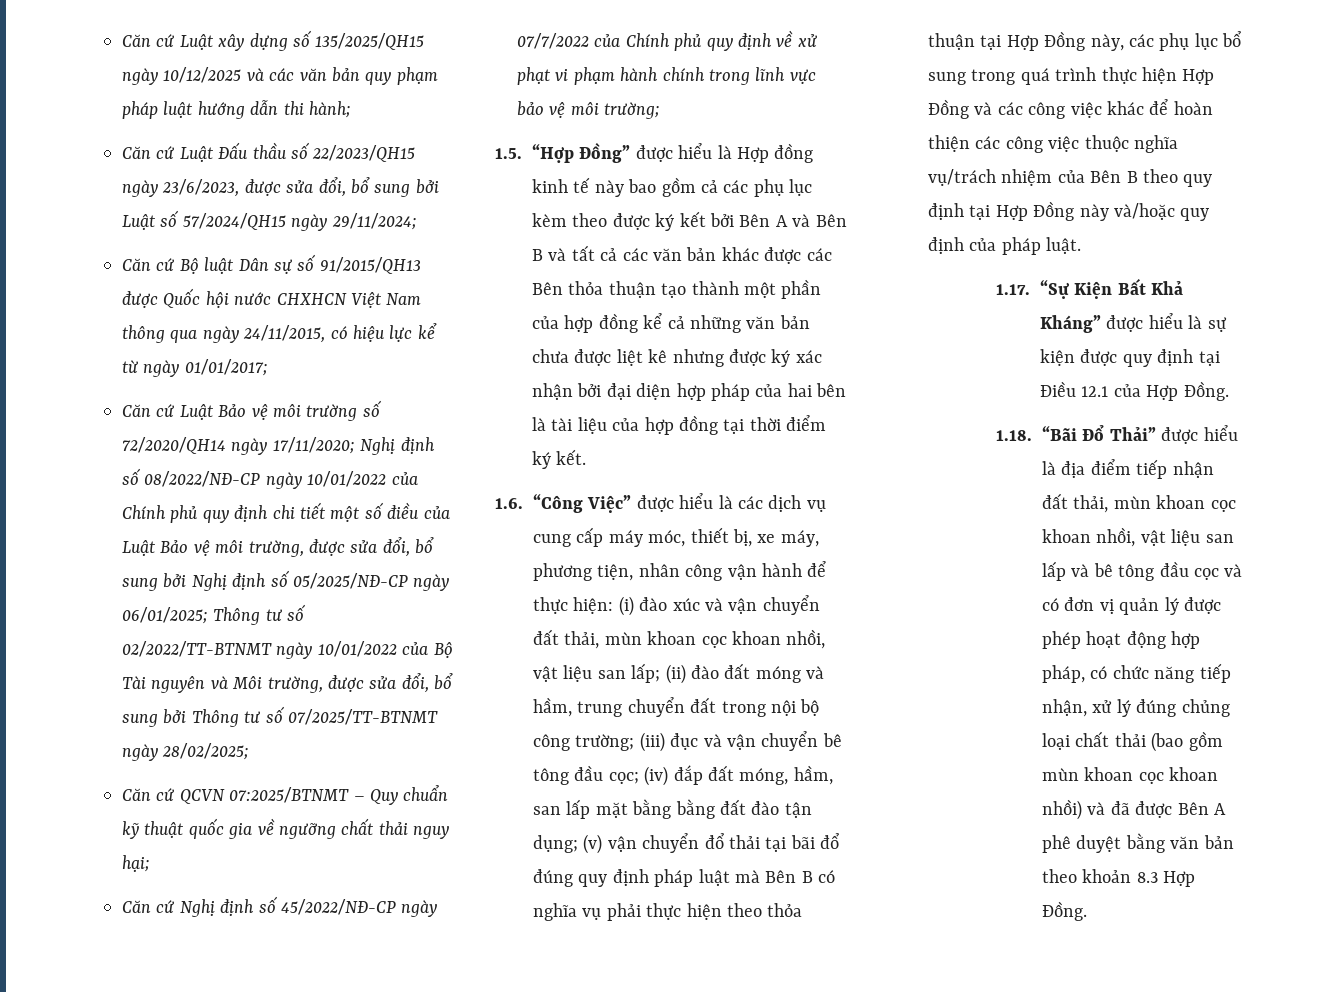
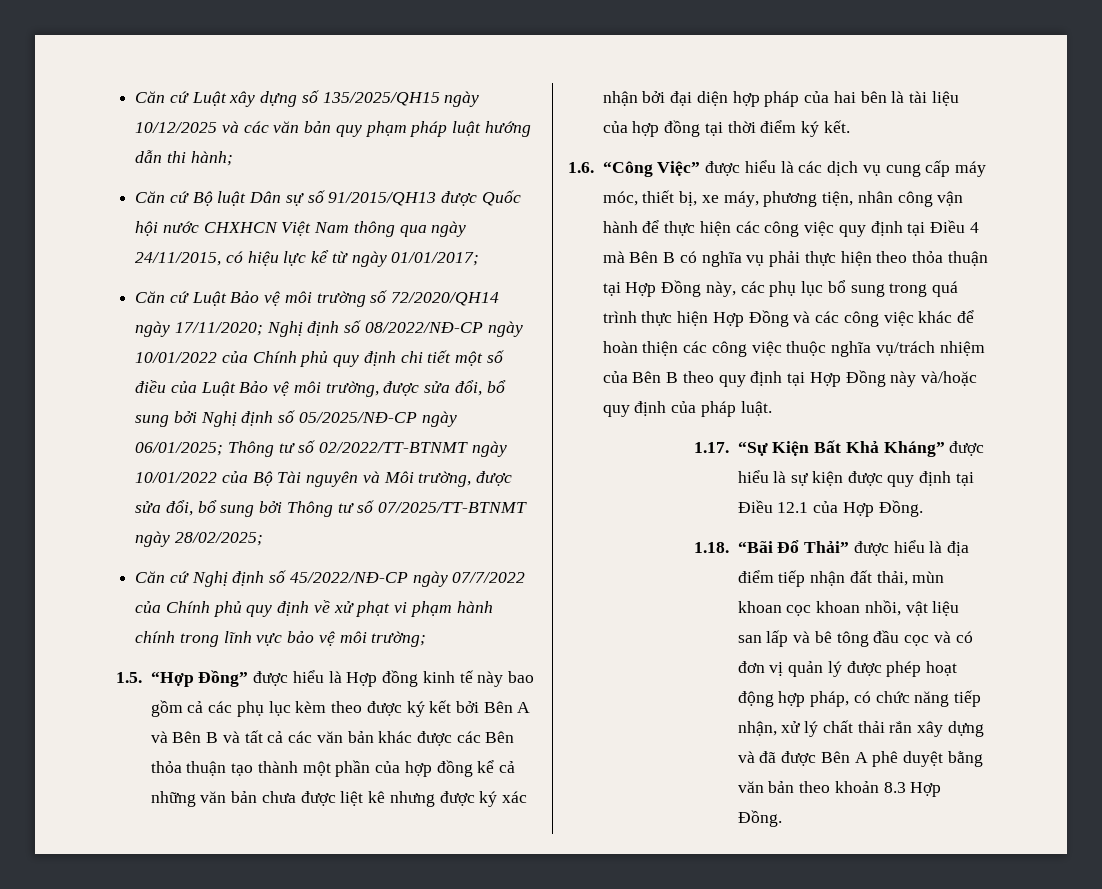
- Căn cứ Luật Đấu thầu số 22/2023/QH15 ngày 23/6/2023, được sửa đổi, bổ sung bởi Luật số 57/2024/QH15 ngày 29/11/2024;
- Căn cứ QCVN 07:2025/BTNMT – Quy chuẩn kỹ thuật quốc gia về ngưỡng chất thải nguy hại;
- 1.6. “Công Việc” được hiểu là các dịch vụ cung cấp máy móc, thiết bị, xe máy, phương tiện, nhân công vận hành để thực hiện: (i) đào xúc và vận chuyển đất thải, mùn khoan cọc khoan nhồi, vật liệu san lấp; (ii) đào đất móng và hầm, trung chuyển đất trong nội bộ công trường; (iii) đục và vận chuyển bê tông đầu cọc; (iv) đắp đất móng, hầm, san lấp mặt bằng bằng đất đào tận dụng; (v) vận chuyển đổ thải tại bãi đổ đúng quy định pháp luật mà Bên B có nghĩa vụ phải thực hiện theo thỏa thuận tại Hợp Đồng này, các phụ lục bổ sung trong quá trình thực hiện Hợp Đồng và các công việc khác để hoàn thiện các công việc thuộc nghĩa vụ/trách nhiệm của Bên B theo quy định tại Hợp Đồng này và/hoặc quy định của pháp luật.
+ 1.6. “Công Việc” được hiểu là các dịch vụ cung cấp máy móc, thiết bị, xe máy, phương tiện, nhân công vận hành để thực hiện các công việc quy định tại Điều 4 mà Bên B có nghĩa vụ phải thực hiện theo thỏa thuận tại Hợp Đồng này, các phụ lục bổ sung trong quá trình thực hiện Hợp Đồng và các công việc khác để hoàn thiện các công việc thuộc nghĩa vụ/trách nhiệm của Bên B theo quy định tại Hợp Đồng này và/hoặc quy định của pháp luật.
- 1.18. “Bãi Đổ Thải” được hiểu là địa điểm tiếp nhận đất thải, mùn khoan cọc khoan nhồi, vật liệu san lấp và bê tông đầu cọc và có đơn vị quản lý được phép hoạt động hợp pháp, có chức năng tiếp nhận, xử lý đúng chủng loại chất thải (bao gồm mùn khoan cọc khoan nhồi) và đã được Bên A phê duyệt bằng văn bản theo khoản 8.3 Hợp Đồng.
+ 1.18. “Bãi Đổ Thải” được hiểu là địa điểm tiếp nhận đất thải, mùn khoan cọc khoan nhồi, vật liệu san lấp và bê tông đầu cọc và có đơn vị quản lý được phép hoạt động hợp pháp, có chức năng tiếp nhận, xử lý chất thải rắn xây dựng và đã được Bên A phê duyệt bằng văn bản theo khoản 8.3 Hợp Đồng.

